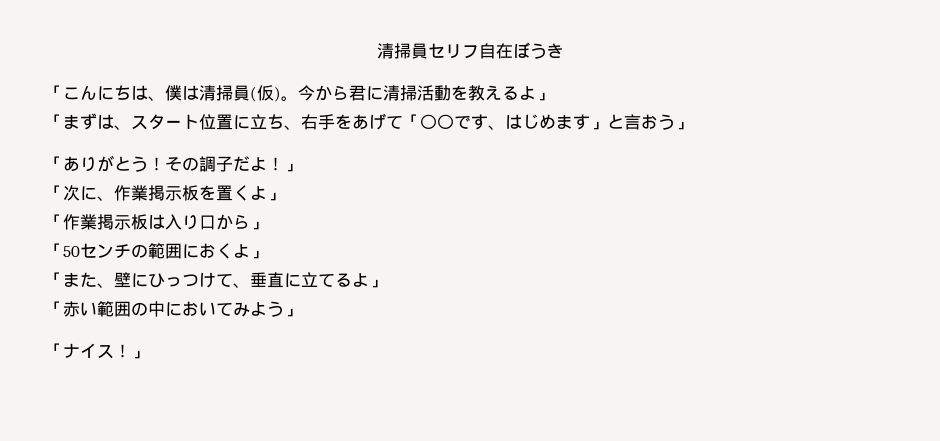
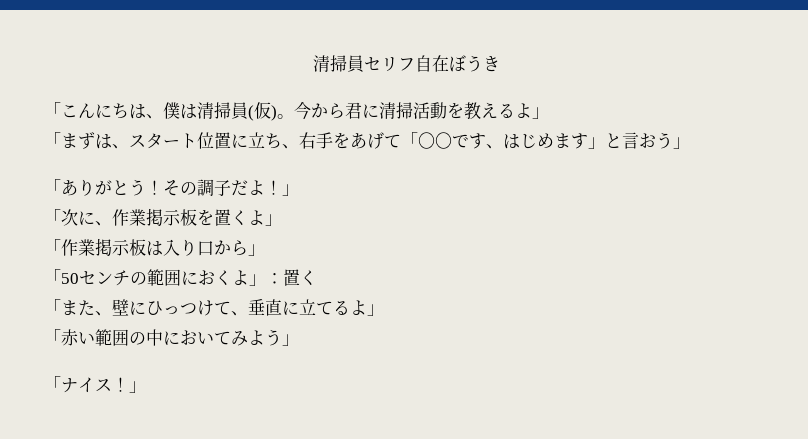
- 「50センチの範囲におくよ」
+ 「50センチの範囲におくよ」：置く

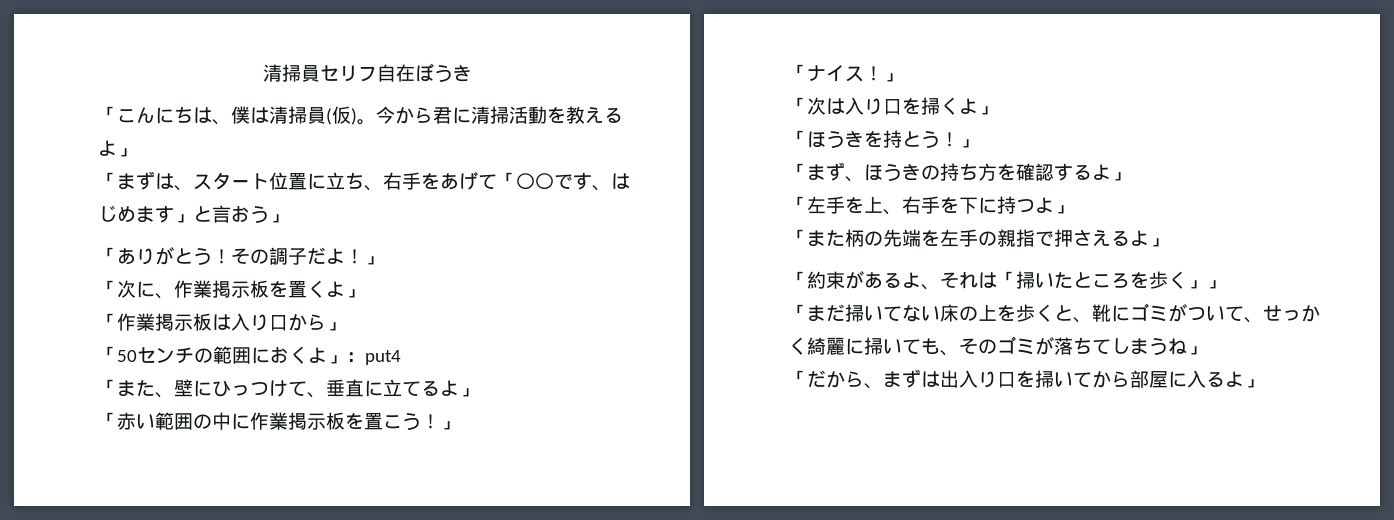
- 「50センチの範囲におくよ」：置く
+ 「50センチの範囲におくよ」：put4
- 「赤い範囲の中においてみよう」
+ 「赤い範囲の中に作業掲示板を置こう！」
+ 「次は入り口を掃くよ」
+ 「ほうきを持とう！」
+ 「まず、ほうきの持ち方を確認するよ」
+ 「左手を上、右手を下に持つよ」
+ 「また柄の先端を左手の親指で押さえるよ」
+ 「約束があるよ、それは「掃いたところを歩く」」
+ 「まだ掃いてない床の上を歩くと、靴にゴミがついて、せっかく綺麗に掃いても、そのゴミが落ちてしまうね」
+ 「だから、まずは出入り口を掃いてから部屋に入るよ」

